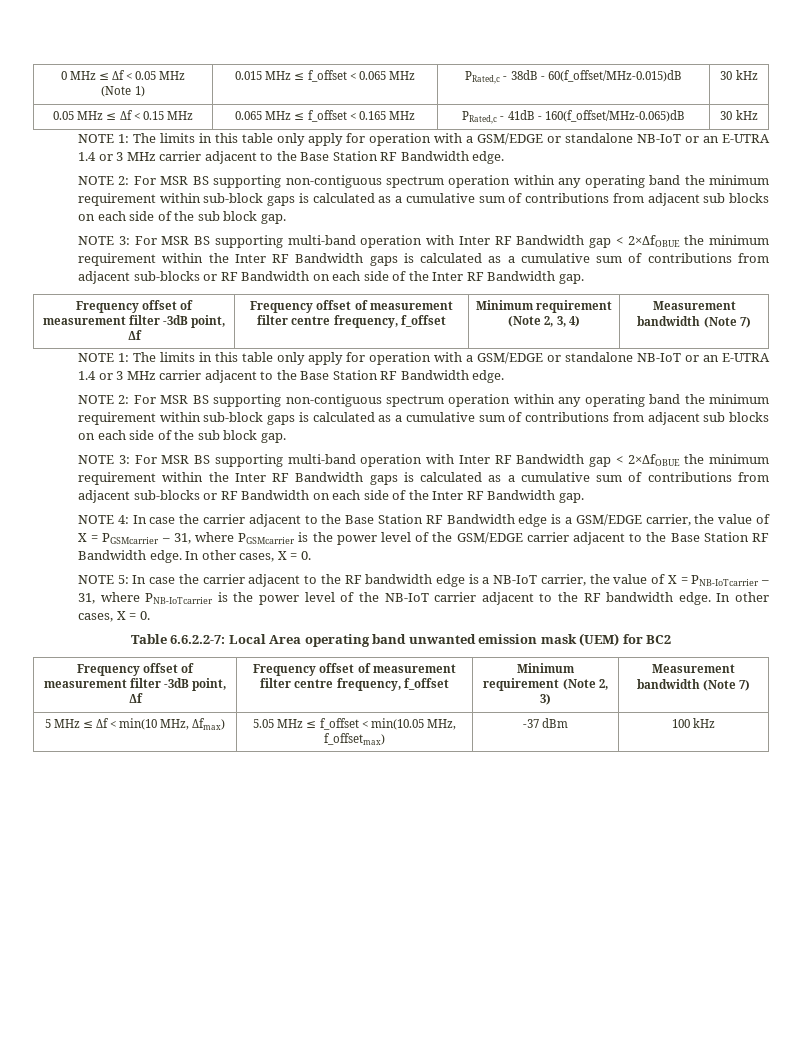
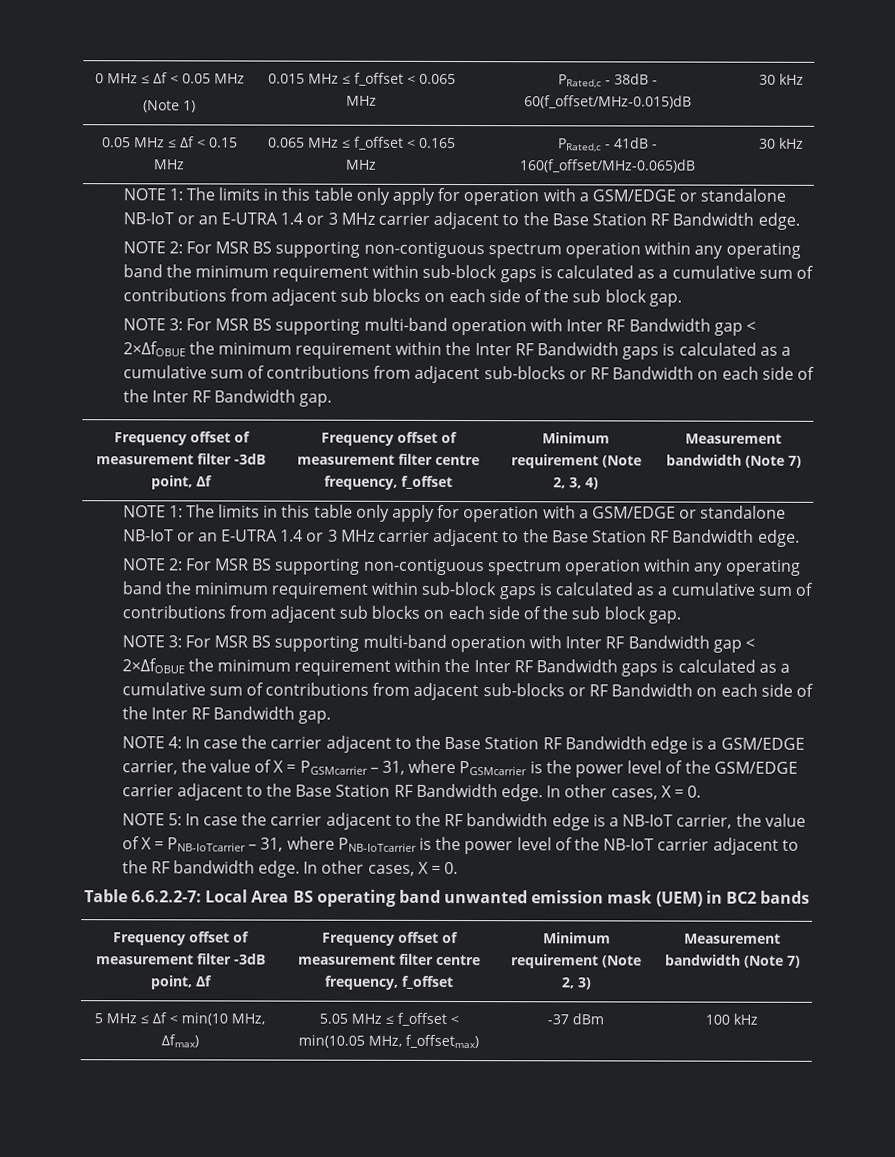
- Table 6.6.2.2-7: Local Area operating band unwanted emission mask (UEM) for BC2
+ Table 6.6.2.2-7: Local Area BS operating band unwanted emission mask (UEM) in BC2 bands

